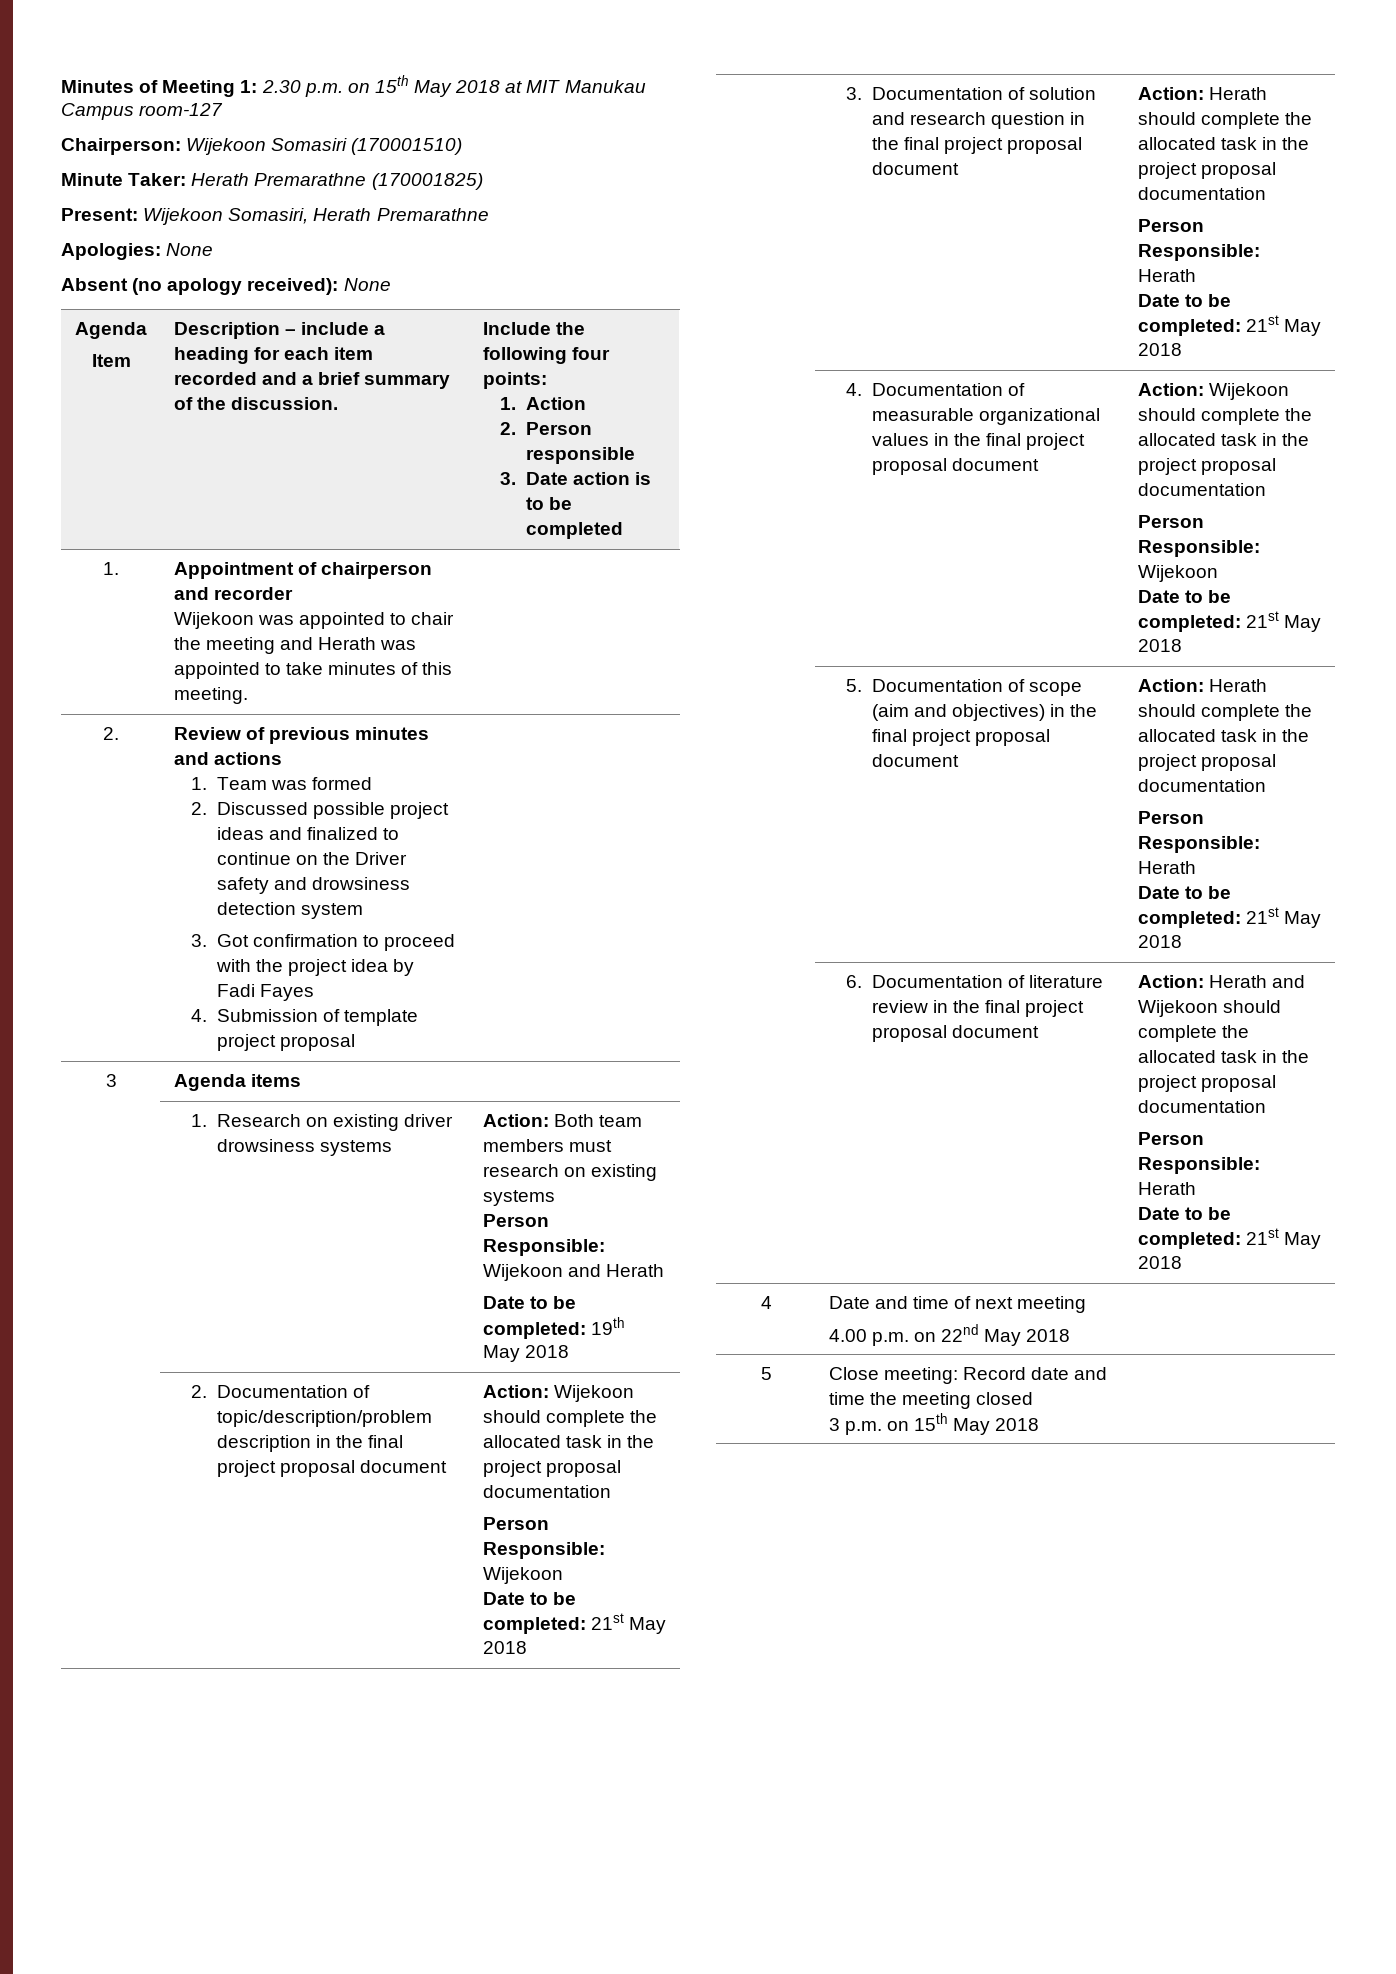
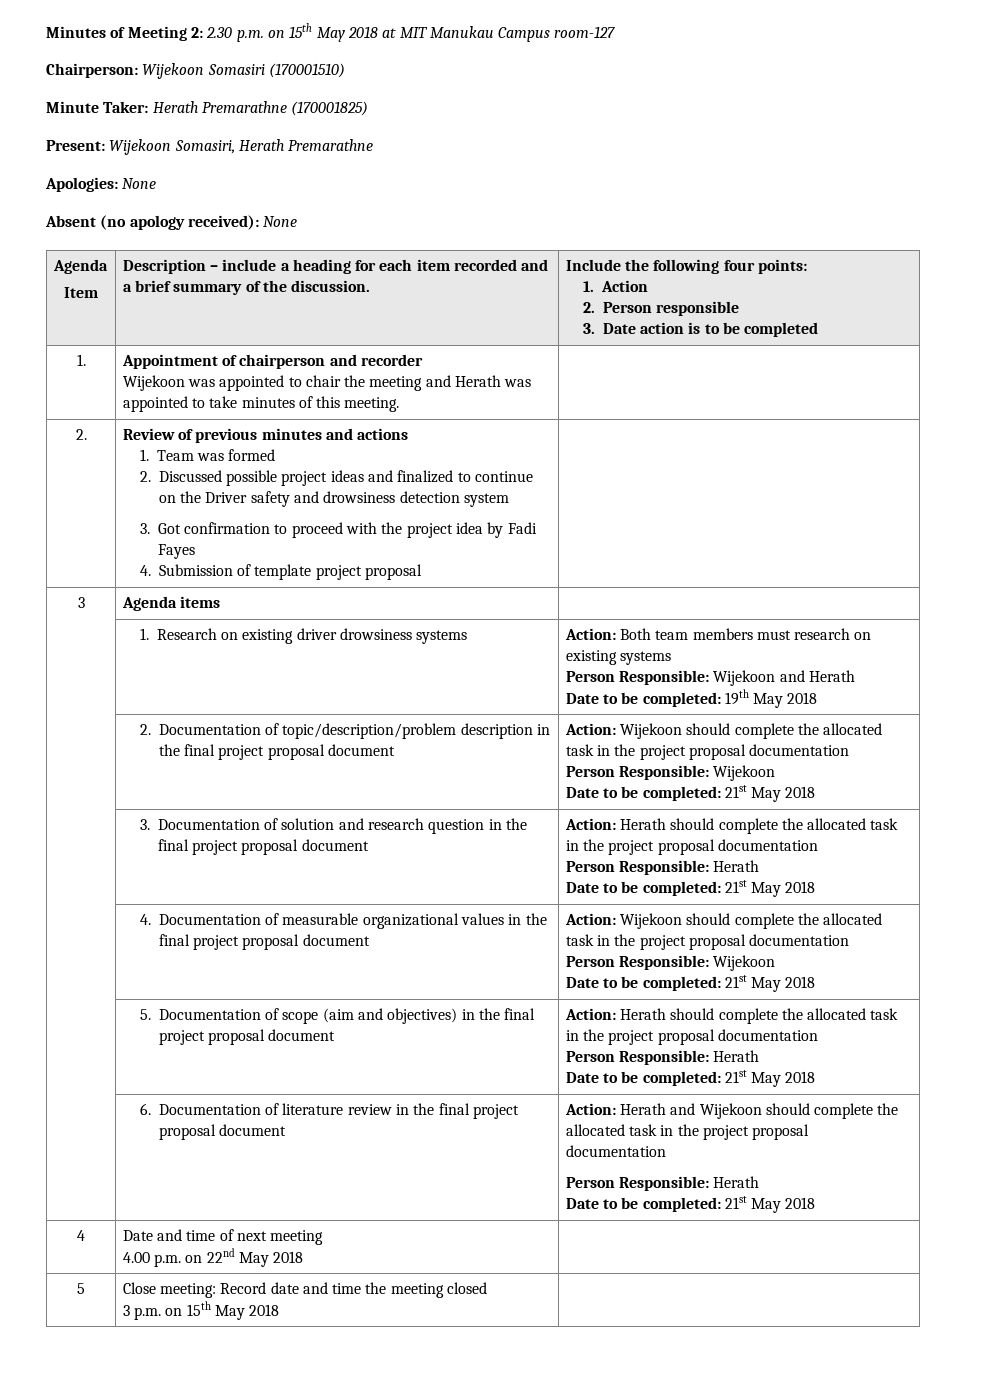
- Minutes of Meeting 1: 2.30 p.m. on 15th May 2018 at MIT Manukau Campus room-127
+ Minutes of Meeting 2: 2.30 p.m. on 15th May 2018 at MIT Manukau Campus room-127

